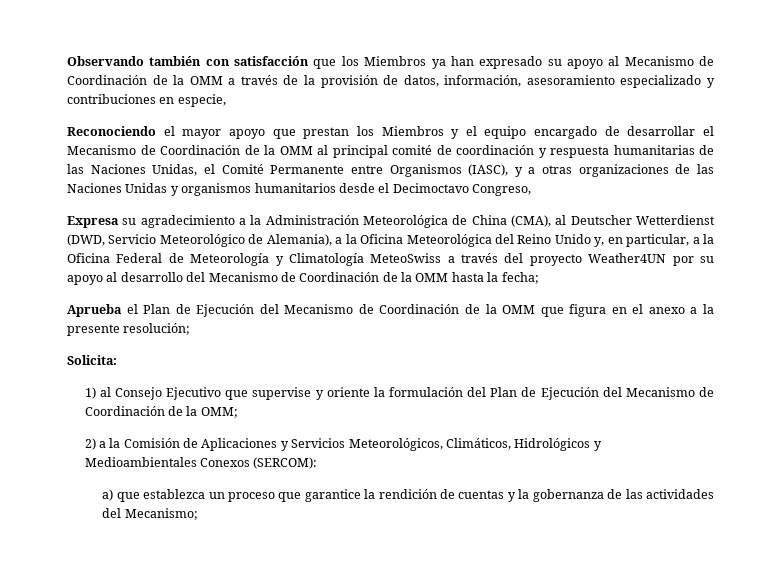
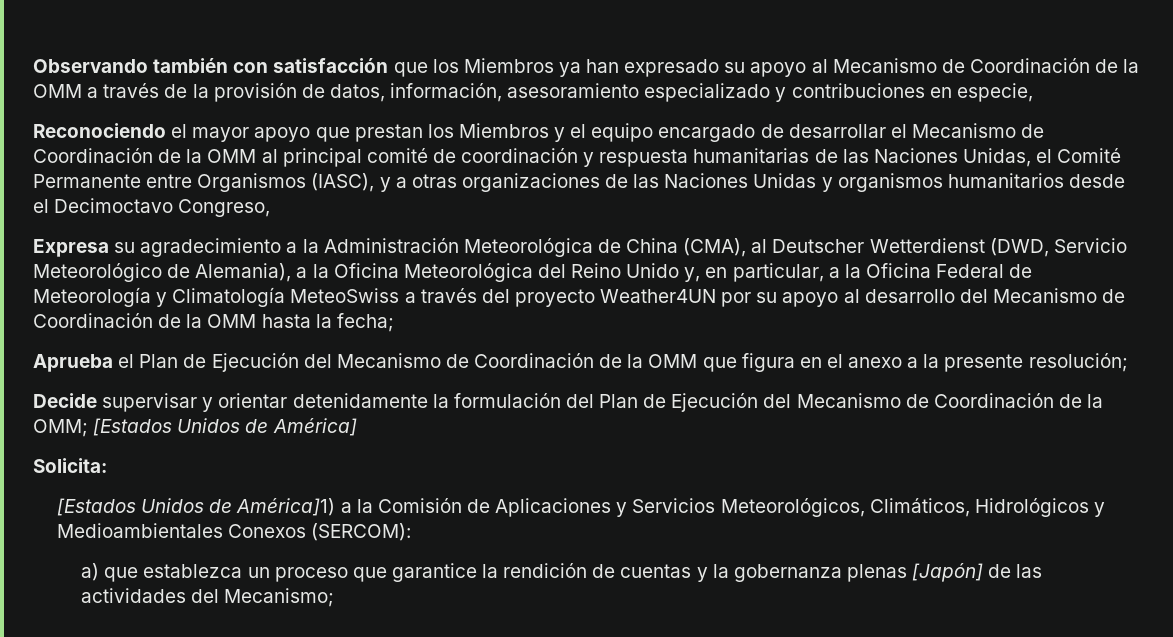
+ Decide supervisar y orientar detenidamente la formulación del Plan de Ejecución del Mecanismo de Coordinación de la OMM; [Estados Unidos de América]
  Solicita:
- 1) al Consejo Ejecutivo que supervise y oriente la formulación del Plan de Ejecución del Mecanismo de Coordinación de la OMM;
- 2) a la Comisión de Aplicaciones y Servicios Meteorológicos, Climáticos, Hidrológicos y Medioambientales Conexos (SERCOM):
+ [Estados Unidos de América]1) a la Comisión de Aplicaciones y Servicios Meteorológicos, Climáticos, Hidrológicos y Medioambientales Conexos (SERCOM):
- a) que establezca un proceso que garantice la rendición de cuentas y la gobernanza de las actividades del Mecanismo;
+ a) que establezca un proceso que garantice la rendición de cuentas y la gobernanza plenas [Japón] de las actividades del Mecanismo;

